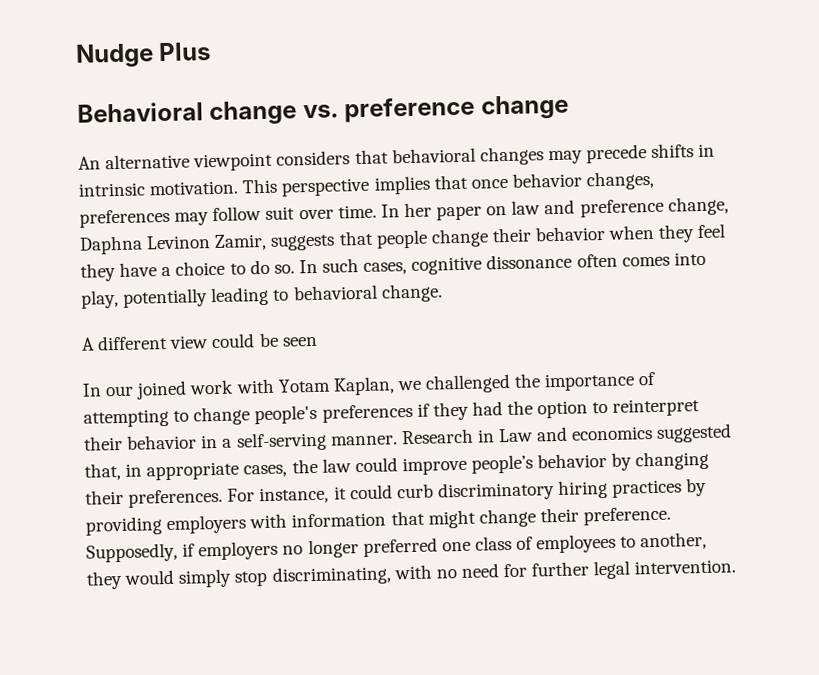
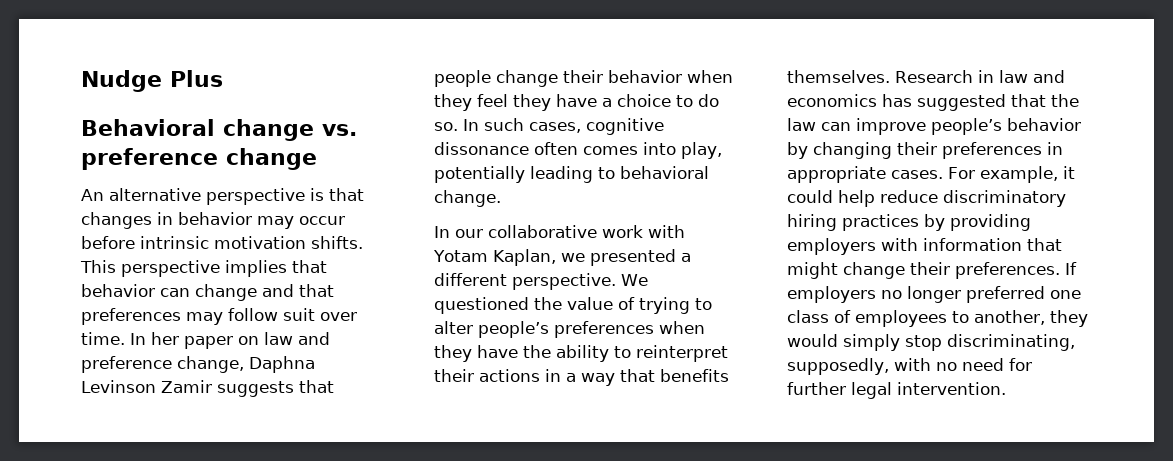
- An alternative viewpoint considers that behavioral changes may precede shifts in intrinsic motivation. This perspective implies that once behavior changes, preferences may follow suit over time.
+ An alternative perspective is that changes in behavior may occur before intrinsic motivation shifts. This perspective implies that behavior can change and that preferences may follow suit over time.
- In her paper on law and preference change, Daphna Levinon Zamir, suggests that people change their behavior when they feel they have a choice to do so.
+ In her paper on law and preference change, Daphna Levinson Zamir suggests that people change their behavior when they feel they have a choice to do so.
- A different view could be seen
- In our joined work with Yotam Kaplan, we challenged the importance of attempting to change people's preferences if they had the option to reinterpret their behavior in a self-serving manner.
+ In our collaborative work with Yotam Kaplan, we presented a different perspective. We questioned the value of trying to alter people’s preferences when they have the ability to reinterpret their actions in a way that benefits themselves.
- Research in Law and economics suggested that, in appropriate cases, the law could improve people’s behavior by changing their preferences. For instance, it could curb discriminatory hiring practices by providing employers with information that might change their preference. Supposedly, if employers no longer preferred one class of employees to another, they would simply stop discriminating, with no need for further legal intervention.
+ Research in law and economics has suggested that the law can improve people’s behavior by changing their preferences in appropriate cases. For example, it could help reduce discriminatory hiring practices by providing employers with information that might change their preferences. If employers no longer preferred one class of employees to another, they would simply stop discriminating, supposedly, with no need for further legal intervention.

